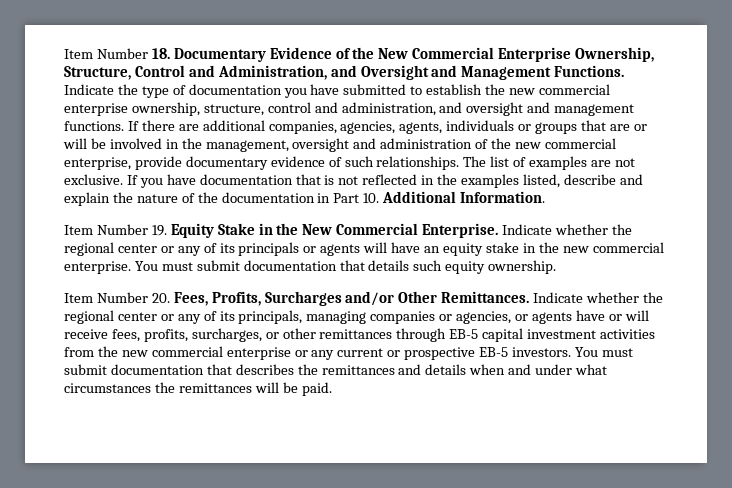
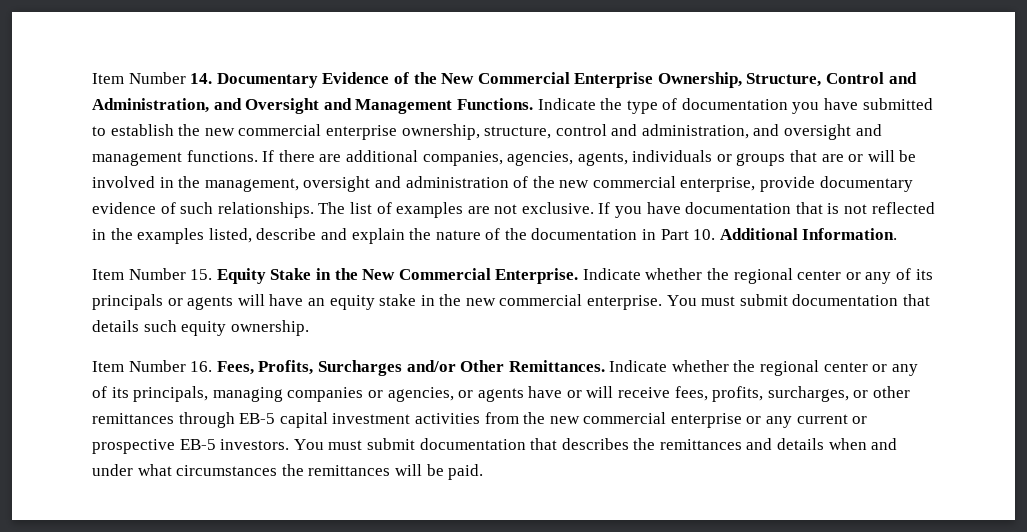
- Item Number 18. Documentary Evidence of the New Commercial Enterprise Ownership, Structure, Control and Administration, and Oversight and Management Functions.
+ Item Number 14. Documentary Evidence of the New Commercial Enterprise Ownership, Structure, Control and Administration, and Oversight and Management Functions.
- Item Number 19. Equity Stake in the New Commercial Enterprise.
+ Item Number 15. Equity Stake in the New Commercial Enterprise.
- Item Number 20. Fees, Profits, Surcharges and/or Other Remittances.
+ Item Number 16. Fees, Profits, Surcharges and/or Other Remittances.

